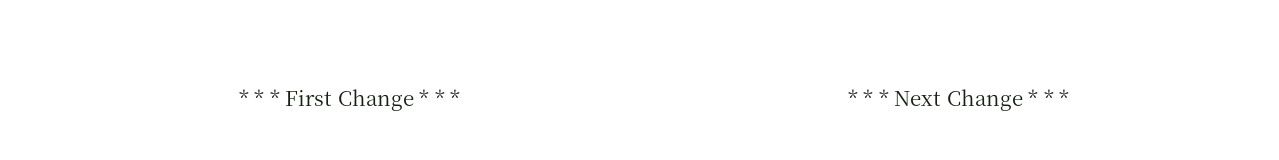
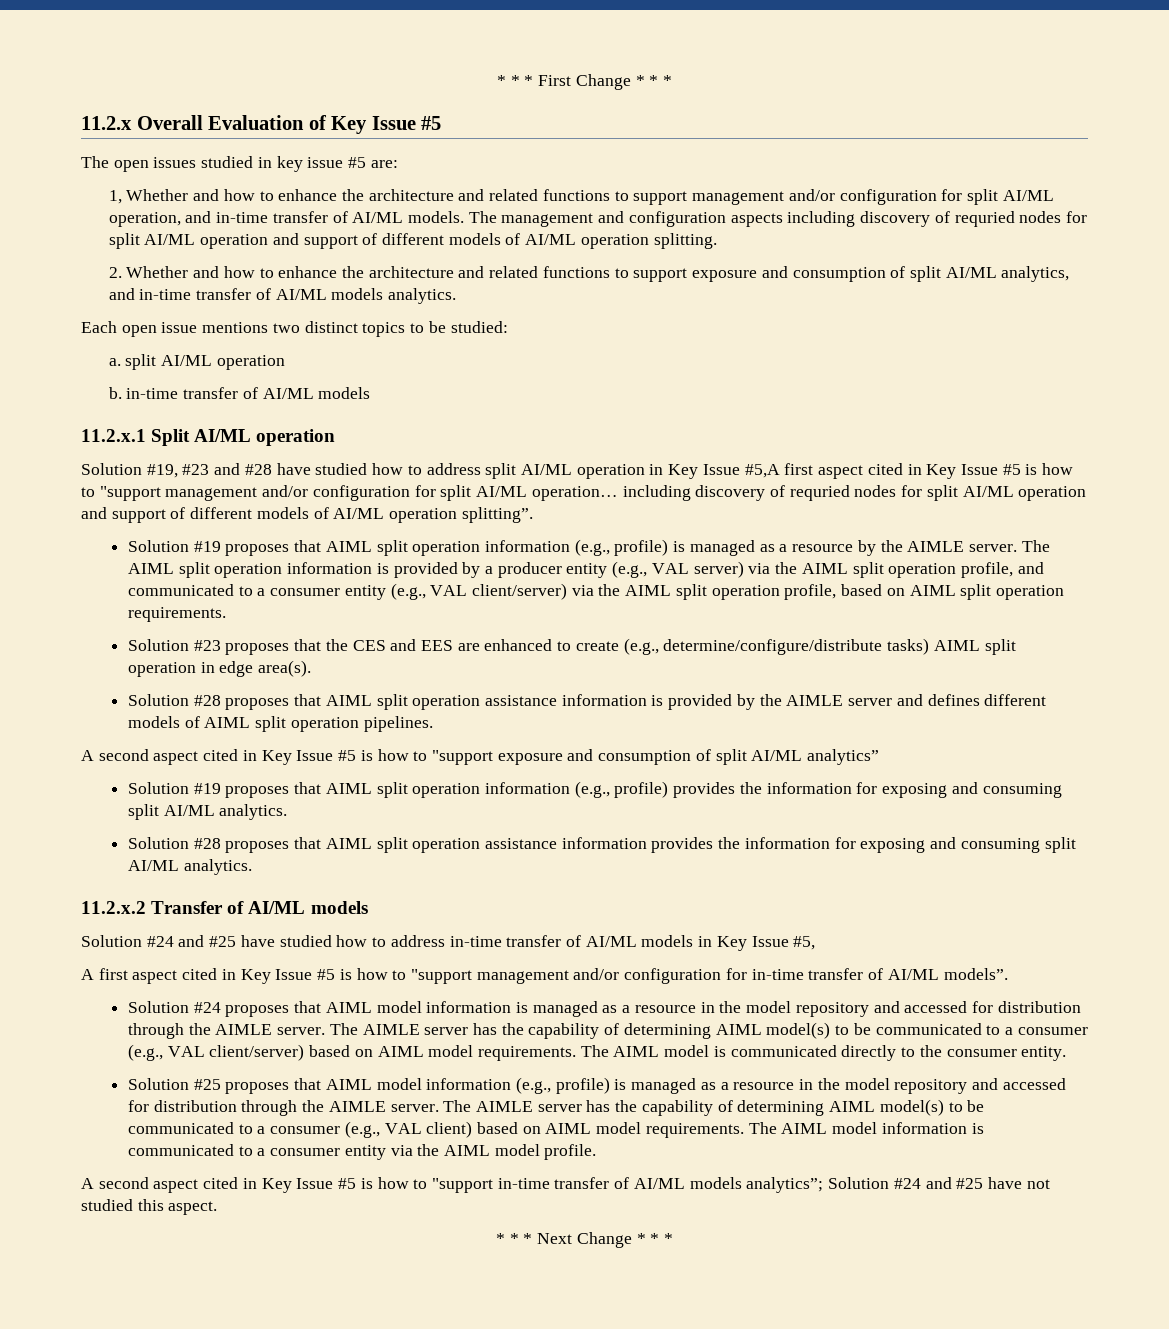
+ 11.2.x Overall Evaluation of Key Issue #5
+ The open issues studied in key issue #5 are:
+ 1, Whether and how to enhance the architecture and related functions to support management and/or configuration for split AI/ML operation, and in-time transfer of AI/ML models. The management and configuration aspects including discovery of requried nodes for split AI/ML operation and support of different models of AI/ML operation splitting.
+ 2. Whether and how to enhance the architecture and related functions to support exposure and consumption of split AI/ML analytics, and in-time transfer of AI/ML models analytics.
+ Each open issue mentions two distinct topics to be studied:
+ a. split AI/ML operation
+ b. in-time transfer of AI/ML models
+ 11.2.x.1 Split AI/ML operation
+ Solution #19, #23 and #28 have studied how to address split AI/ML operation in Key Issue #5,A first aspect cited in Key Issue #5 is how to "support management and/or configuration for split AI/ML operation… including discovery of requried nodes for split AI/ML operation and support of different models of AI/ML operation splitting”.
+ Solution #19 proposes that AIML split operation information (e.g., profile) is managed as a resource by the AIMLE server. The AIML split operation information is provided by a producer entity (e.g., VAL server) via the AIML split operation profile, and communicated to a consumer entity (e.g., VAL client/server) via the AIML split operation profile, based on AIML split operation requirements.
+ Solution #23 proposes that the CES and EES are enhanced to create (e.g., determine/configure/distribute tasks) AIML split operation in edge area(s).
+ Solution #28 proposes that AIML split operation assistance information is provided by the AIMLE server and defines different models of AIML split operation pipelines.
+ A second aspect cited in Key Issue #5 is how to "support exposure and consumption of split AI/ML analytics”
+ Solution #19 proposes that AIML split operation information (e.g., profile) provides the information for exposing and consuming split AI/ML analytics.
+ Solution #28 proposes that AIML split operation assistance information provides the information for exposing and consuming split AI/ML analytics.
+ 11.2.x.2 Transfer of AI/ML models
+ Solution #24 and #25 have studied how to address in-time transfer of AI/ML models in Key Issue #5,
+ A first aspect cited in Key Issue #5 is how to "support management and/or configuration for in-time transfer of AI/ML models”.
+ Solution #24 proposes that AIML model information is managed as a resource in the model repository and accessed for distribution through the AIMLE server. The AIMLE server has the capability of determining AIML model(s) to be communicated to a consumer (e.g., VAL client/server) based on AIML model requirements. The AIML model is communicated directly to the consumer entity.
+ Solution #25 proposes that AIML model information (e.g., profile) is managed as a resource in the model repository and accessed for distribution through the AIMLE server. The AIMLE server has the capability of determining AIML model(s) to be communicated to a consumer (e.g., VAL client) based on AIML model requirements. The AIML model information is communicated to a consumer entity via the AIML model profile.
+ A second aspect cited in Key Issue #5 is how to "support in-time transfer of AI/ML models analytics”; Solution #24 and #25 have not studied this aspect.

